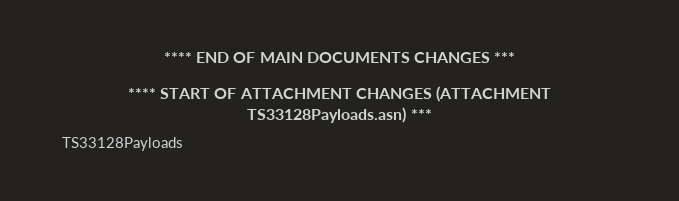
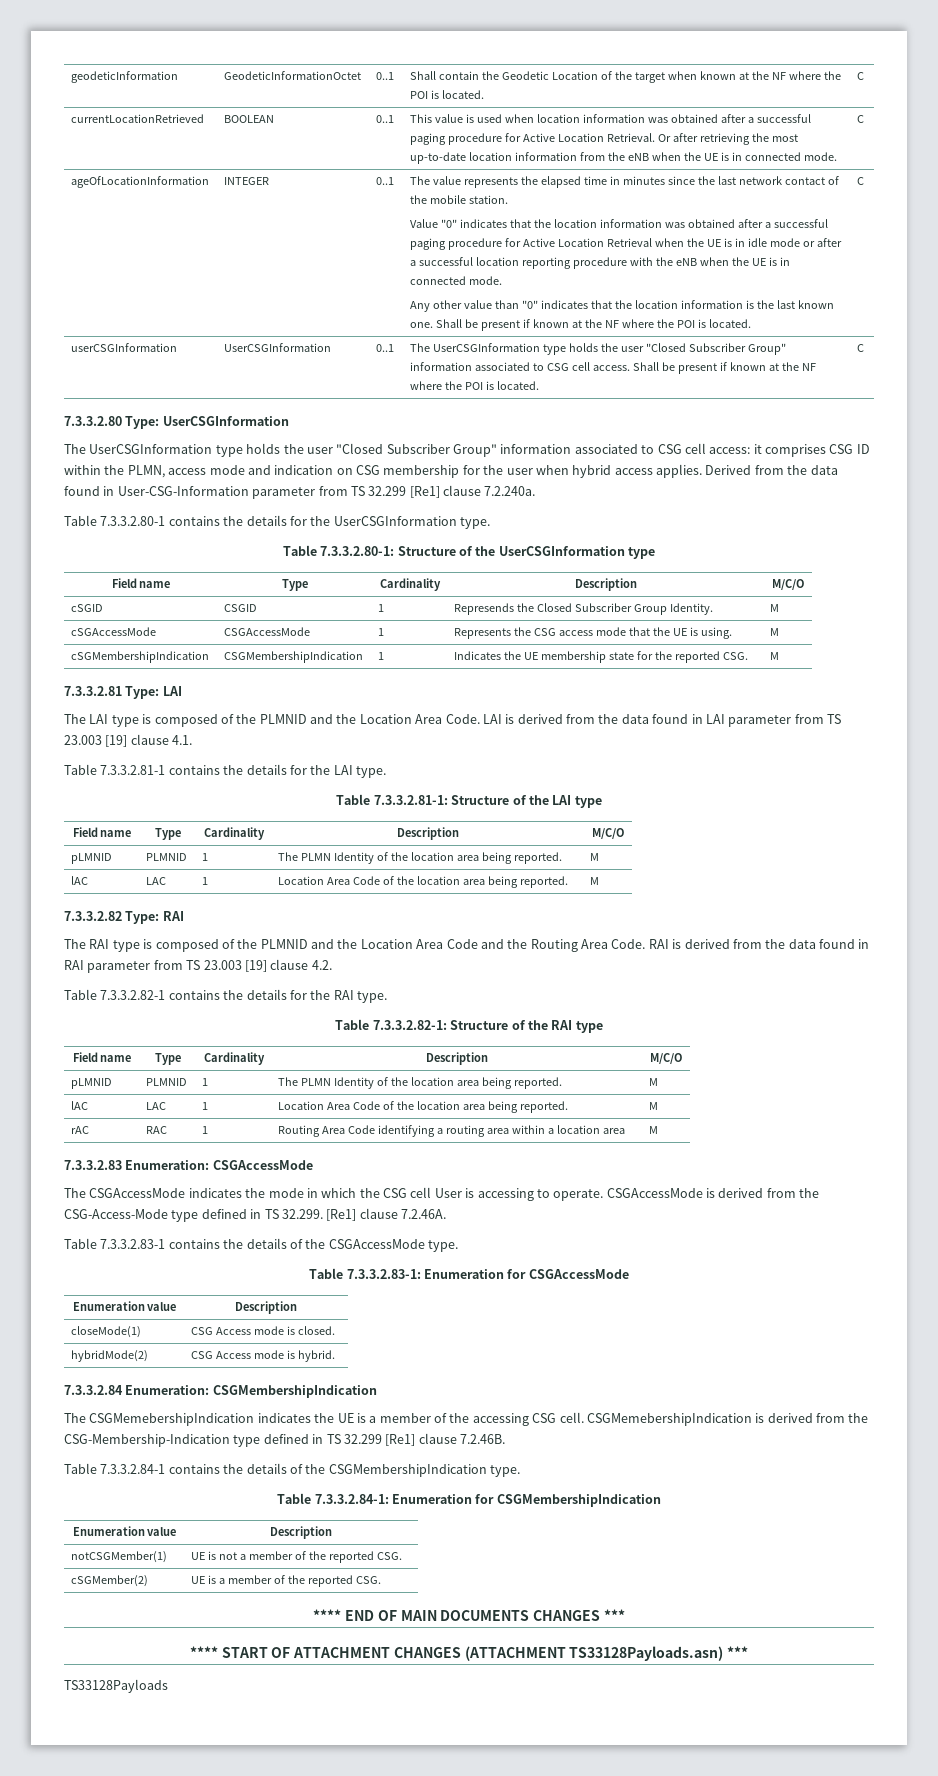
+ geodeticInformation | GeodeticInformationOctet | 0..1 | Shall contain the Geodetic Location of the target when known at the NF where the POI is located. | C
+ currentLocationRetrieved | BOOLEAN | 0..1 | This value is used when location information was obtained after a successful paging procedure for Active Location Retrieval. Or after retrieving the most up-to-date location information from the eNB when the UE is in connected mode. | C
+ ageOfLocationInformation | INTEGER | 0..1 | The value represents the elapsed time in minutes since the last network contact of the mobile station.
+ Value "0" indicates that the location information was obtained after a successful paging procedure for Active Location Retrieval when the UE is in idle mode or after a successful location reporting procedure with the eNB when the UE is in connected mode.
+ Any other value than "0" indicates that the location information is the last known one. Shall be present if known at the NF where the POI is located. | C
+ userCSGInformation | UserCSGInformation | 0..1 | The UserCSGInformation type holds the user "Closed Subscriber Group" information associated to CSG cell access. Shall be present if known at the NF where the POI is located. | C
+ 7.3.3.2.80 Type: UserCSGInformation
+ The UserCSGInformation type holds the user "Closed Subscriber Group" information associated to CSG cell access: it comprises CSG ID within the PLMN, access mode and indication on CSG membership for the user when hybrid access applies. Derived from the data found in User-CSG-Information parameter from TS 32.299 [Re1] clause 7.2.240a.
+ Table 7.3.3.2.80-1 contains the details for the UserCSGInformation type.
+ Table 7.3.3.2.80-1: Structure of the UserCSGInformation type
+ Field name | Type | Cardinality | Description | M/C/O
+ cSGID | CSGID | 1 | Represends the Closed Subscriber Group Identity. | M
+ cSGAccessMode | CSGAccessMode | 1 | Represents the CSG access mode that the UE is using. | M
+ cSGMembershipIndication | CSGMembershipIndication | 1 | Indicates the UE membership state for the reported CSG. | M
+ 7.3.3.2.81 Type: LAI
+ The LAI type is composed of the PLMNID and the Location Area Code. LAI is derived from the data found in LAI parameter from TS 23.003 [19] clause 4.1.
+ Table 7.3.3.2.81-1 contains the details for the LAI type.
+ Table 7.3.3.2.81-1: Structure of the LAI type
+ Field name | Type | Cardinality | Description | M/C/O
+ pLMNID | PLMNID | 1 | The PLMN Identity of the location area being reported. | M
+ lAC | LAC | 1 | Location Area Code of the location area being reported. | M
+ 7.3.3.2.82 Type: RAI
+ The RAI type is composed of the PLMNID and the Location Area Code and the Routing Area Code. RAI is derived from the data found in RAI parameter from TS 23.003 [19] clause 4.2.
+ Table 7.3.3.2.82-1 contains the details for the RAI type.
+ Table 7.3.3.2.82-1: Structure of the RAI type
+ Field name | Type | Cardinality | Description | M/C/O
+ pLMNID | PLMNID | 1 | The PLMN Identity of the location area being reported. | M
+ lAC | LAC | 1 | Location Area Code of the location area being reported. | M
+ rAC | RAC | 1 | Routing Area Code identifying a routing area within a location area | M
+ 7.3.3.2.83 Enumeration: CSGAccessMode
+ The CSGAccessMode indicates the mode in which the CSG cell User is accessing to operate. CSGAccessMode is derived from the CSG-Access-Mode type defined in TS 32.299. [Re1] clause 7.2.46A.
+ Table 7.3.3.2.83-1 contains the details of the CSGAccessMode type.
+ Table 7.3.3.2.83-1: Enumeration for CSGAccessMode
+ Enumeration value | Description
+ closeMode(1) | CSG Access mode is closed.
+ hybridMode(2) | CSG Access mode is hybrid.
+ 7.3.3.2.84 Enumeration: CSGMembershipIndication
+ The CSGMemebershipIndication indicates the UE is a member of the accessing CSG cell. CSGMemebershipIndication is derived from the CSG-Membership-Indication type defined in TS 32.299 [Re1] clause 7.2.46B.
+ Table 7.3.3.2.84-1 contains the details of the CSGMembershipIndication type.
+ Table 7.3.3.2.84-1: Enumeration for CSGMembershipIndication
+ Enumeration value | Description
+ notCSGMember(1) | UE is not a member of the reported CSG.
+ cSGMember(2) | UE is a member of the reported CSG.

